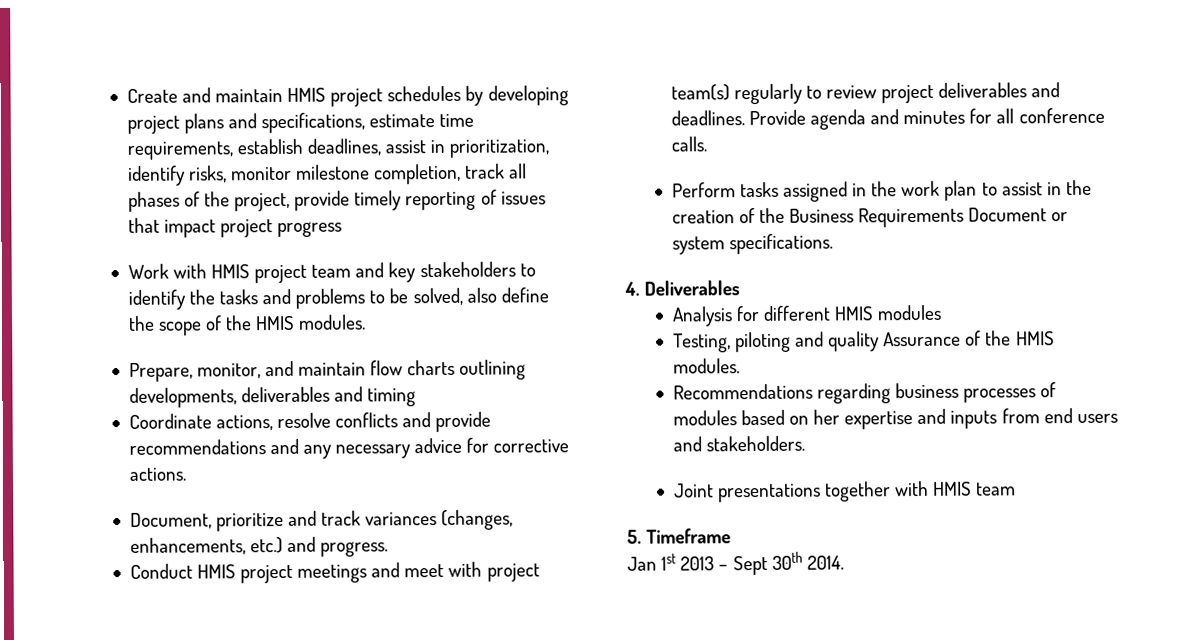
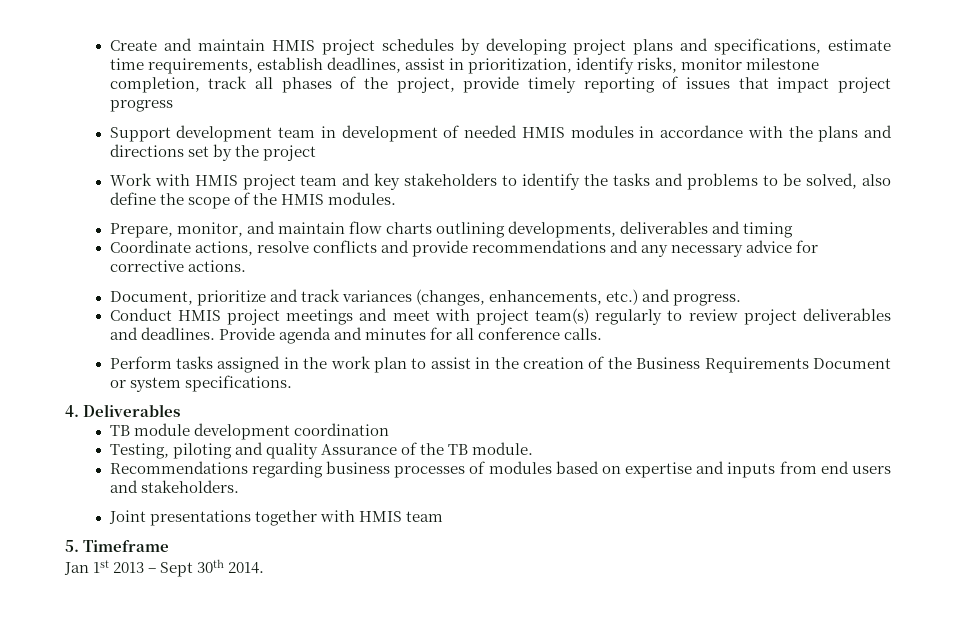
+ Support development team in development of needed HMIS modules in accordance with the plans and directions set by the project
- Analysis for different HMIS modules
+ TB module development coordination
- Testing, piloting and quality Assurance of the HMIS modules.
+ Testing, piloting and quality Assurance of the TB module.
- Recommendations regarding business processes of modules based on her expertise and inputs from end users and stakeholders.
+ Recommendations regarding business processes of modules based on expertise and inputs from end users and stakeholders.

